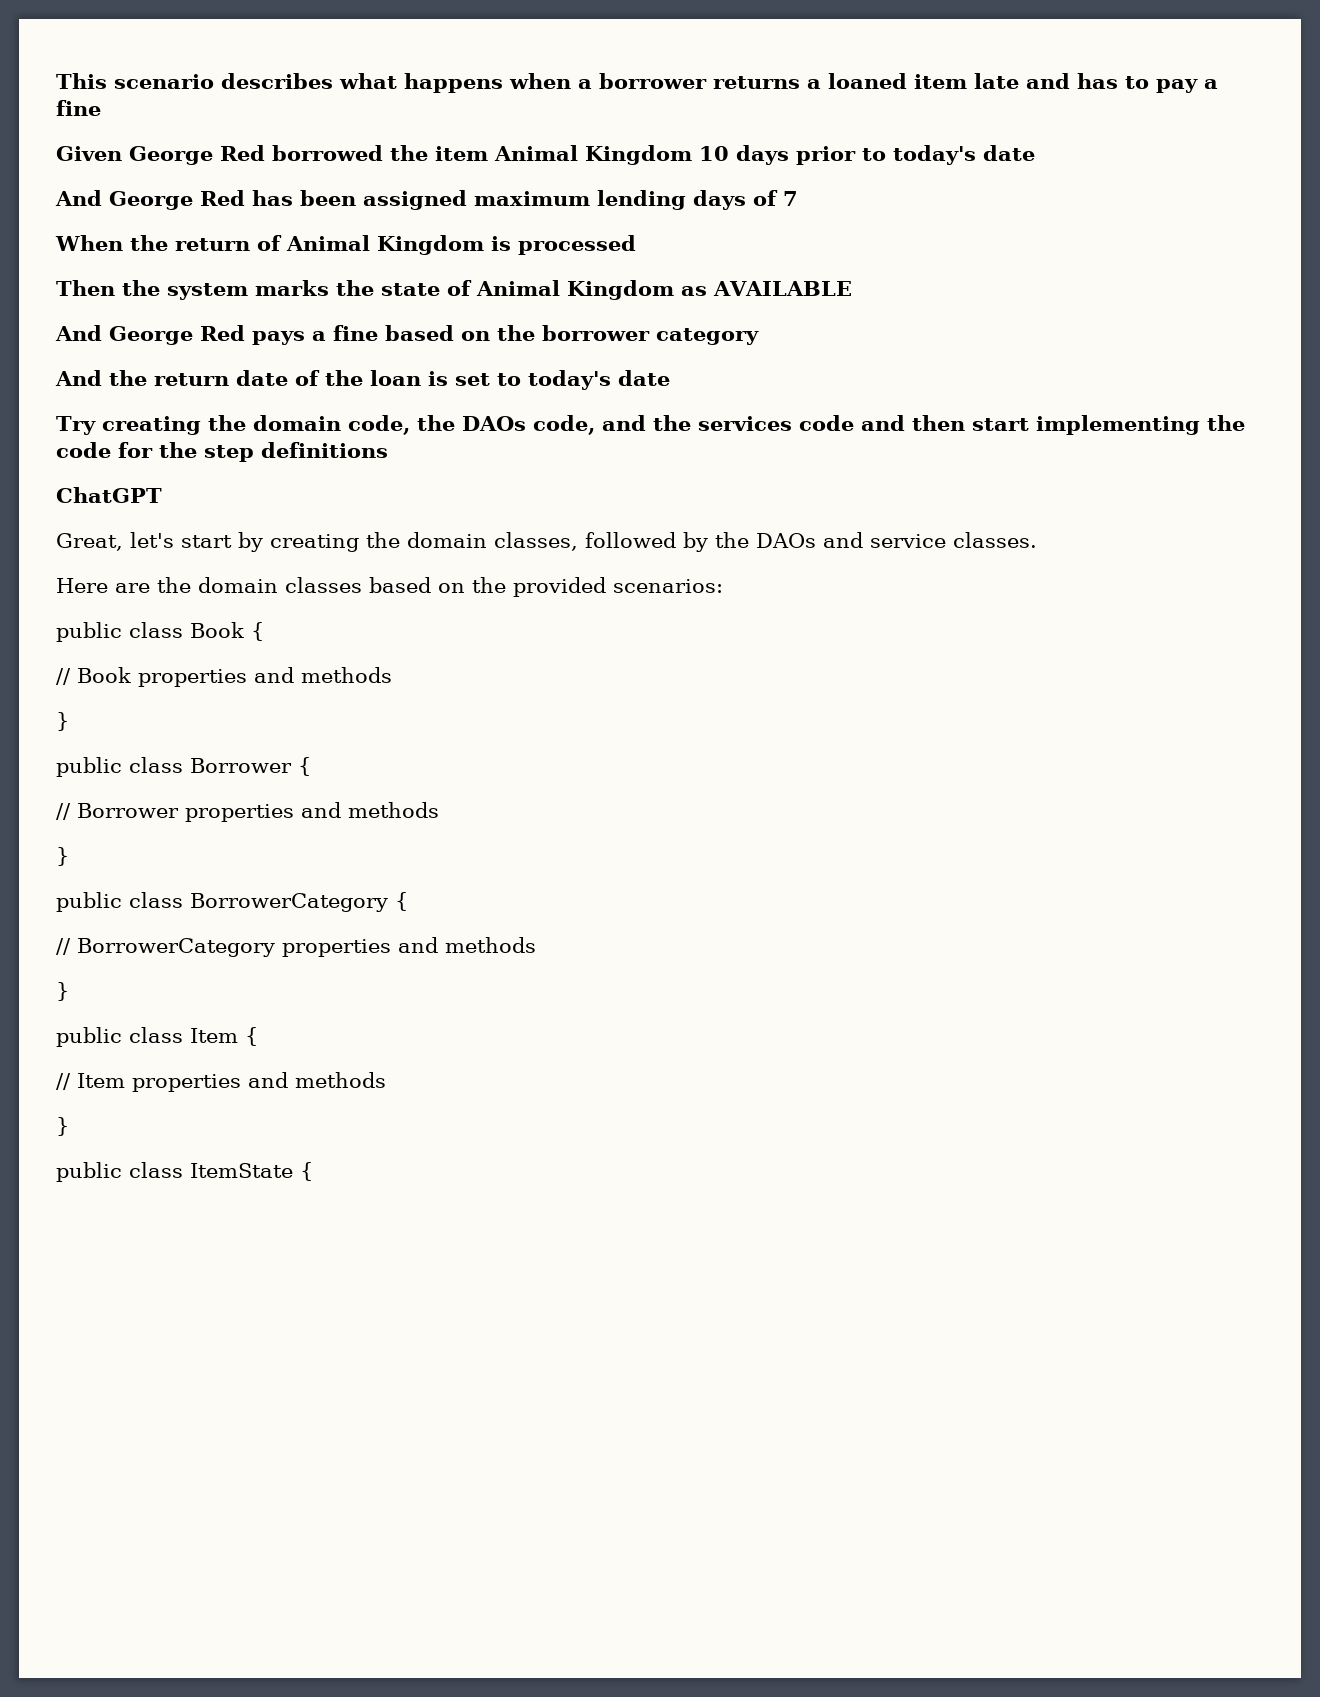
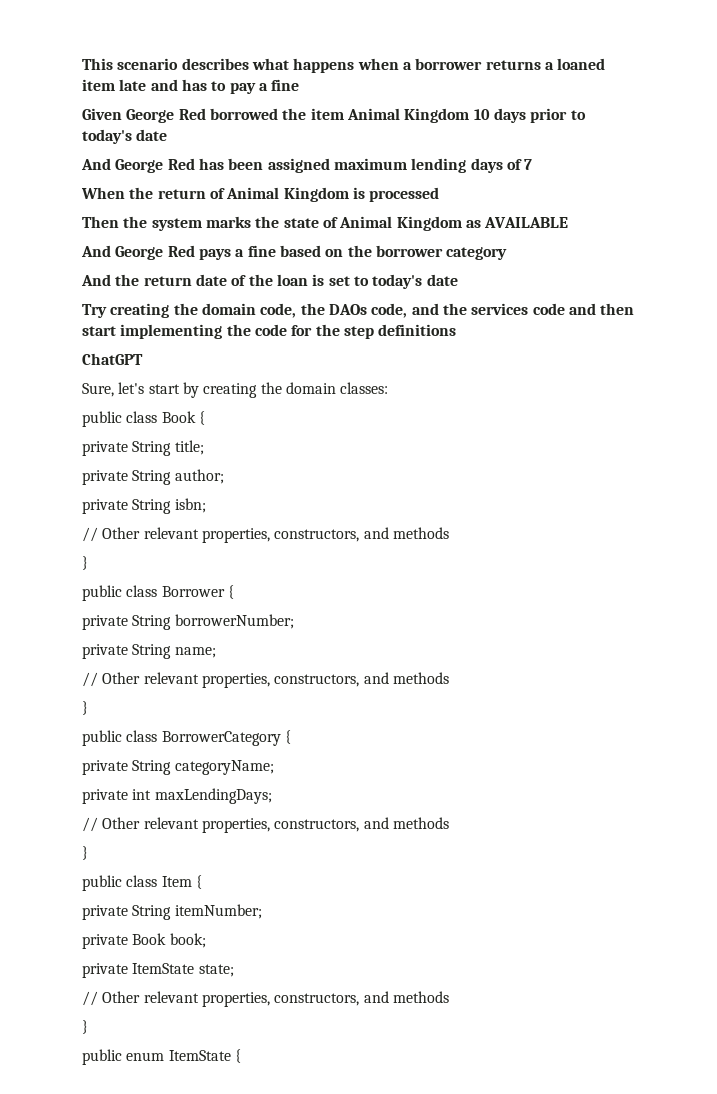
- Great, let's start by creating the domain classes, followed by the DAOs and service classes.
- Here are the domain classes based on the provided scenarios:
+ Sure, let's start by creating the domain classes:
  public class Book {
- // Book properties and methods
+ private String title;
+ private String author;
+ private String isbn;
+ // Other relevant properties, constructors, and methods
- // Borrower properties and methods
+ private String borrowerNumber;
+ private String name;
+ // Other relevant properties, constructors, and methods
- // BorrowerCategory properties and methods
+ private String categoryName;
+ private int maxLendingDays;
+ // Other relevant properties, constructors, and methods
- // Item properties and methods
+ private String itemNumber;
+ private Book book;
+ private ItemState state;
+ // Other relevant properties, constructors, and methods
  }
- public class ItemState {
+ public enum ItemState {

